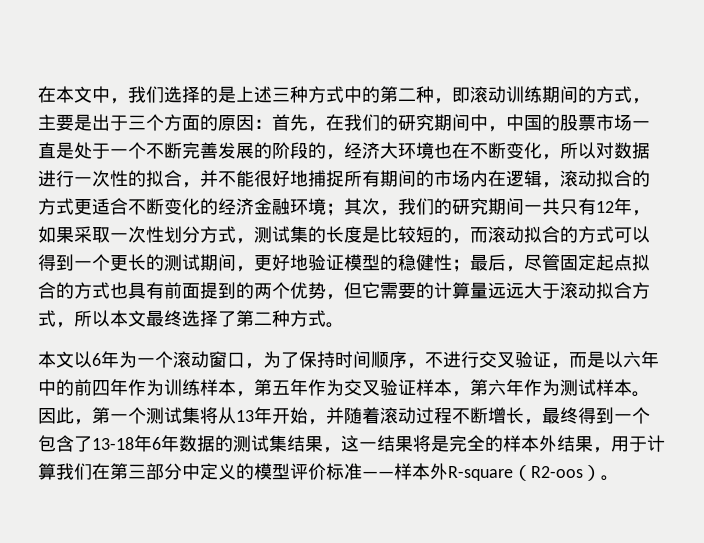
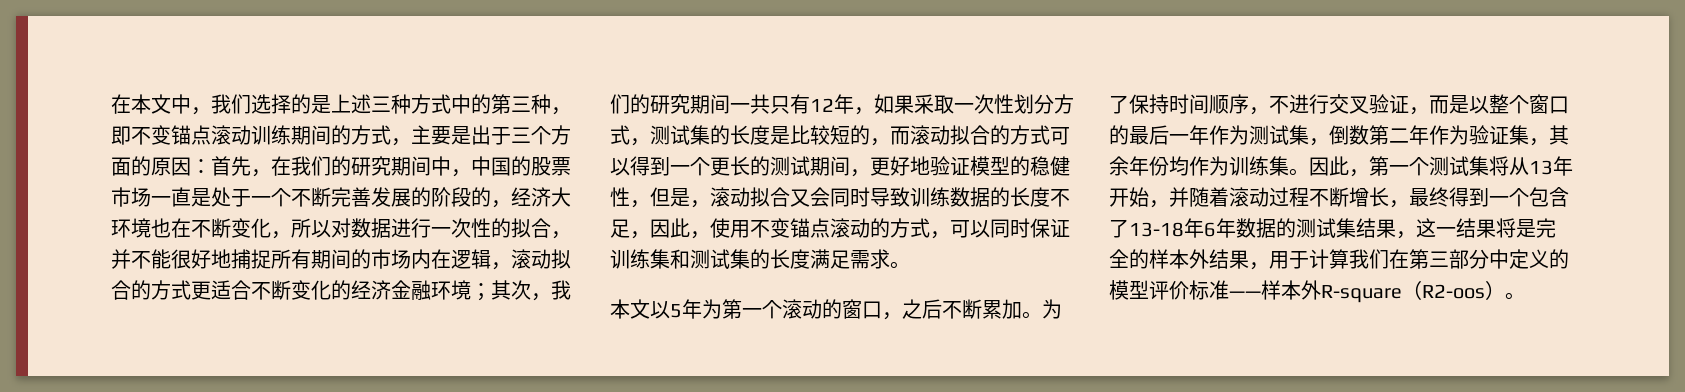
- 在本文中，我们选择的是上述三种方式中的第二种，即滚动训练期间的方式，主要是出于三个方面的原因：
+ 在本文中，我们选择的是上述三种方式中的第三种，即不变锚点滚动训练期间的方式，主要是出于三个方面的原因：
- 其次，我们的研究期间一共只有12年，如果采取一次性划分方式，测试集的长度是比较短的，而滚动拟合的方式可以得到一个更长的测试期间，更好地验证模型的稳健性；最后，尽管固定起点拟合的方式也具有前面提到的两个优势，但它需要的计算量远远大于滚动拟合方式，所以本文最终选择了第二种方式。
- 本文以6年为一个滚动窗口，为了保持时间顺序，不进行交叉验证，而是以六年中的前四年作为训练样本，第五年作为交叉验证样本，第六年作为测试样本。
+ 其次，我们的研究期间一共只有12年，如果采取一次性划分方式，测试集的长度是比较短的，而滚动拟合的方式可以得到一个更长的测试期间，更好地验证模型的稳健性，但是，滚动拟合又会同时导致训练数据的长度不足，因此，使用不变锚点滚动的方式，可以同时保证训练集和测试集的长度满足需求。
+ 本文以5年为第一个滚动的窗口，之后不断累加。为了保持时间顺序，不进行交叉验证，而是以整个窗口的最后一年作为测试集，倒数第二年作为验证集，其余年份均作为训练集。

